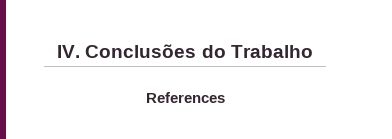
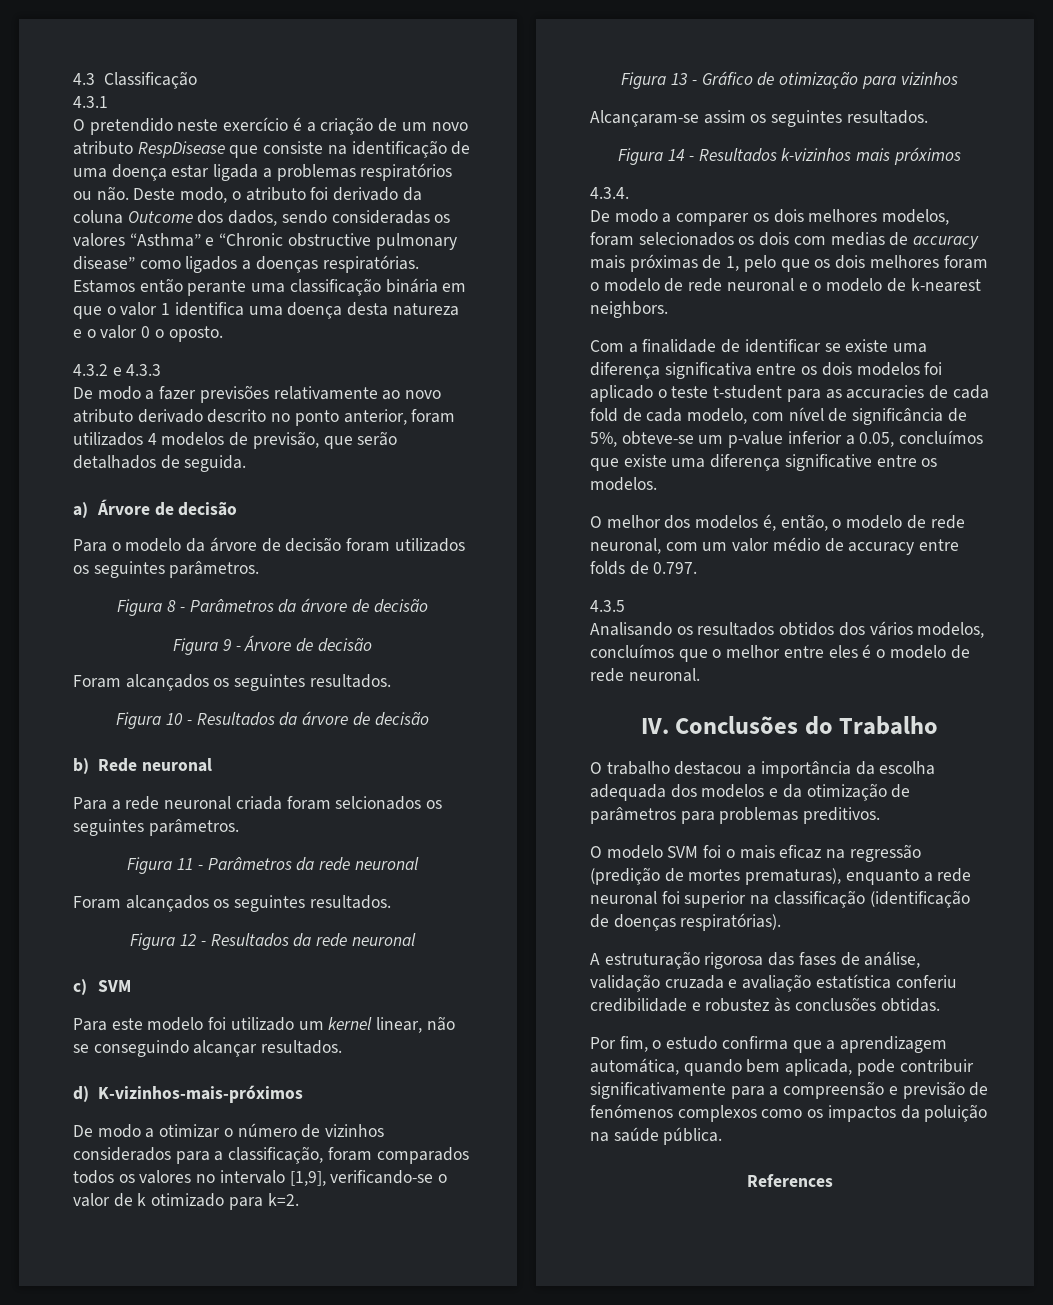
+ 4.3 Classificação
+ 4.3.1
+ O pretendido neste exercício é a criação de um novo atributo RespDisease que consiste na identificação de uma doença estar ligada a problemas respiratórios ou não. Deste modo, o atributo foi derivado da coluna Outcome dos dados, sendo consideradas os valores “Asthma” e “Chronic obstructive pulmonary disease” como ligados a doenças respiratórias. Estamos então perante uma classificação binária em que o valor 1 identifica uma doença desta natureza e o valor 0 o oposto.
+ 4.3.2 e 4.3.3
+ De modo a fazer previsões relativamente ao novo atributo derivado descrito no ponto anterior, foram utilizados 4 modelos de previsão, que serão detalhados de seguida.
+ a) Árvore de decisão
+ Para o modelo da árvore de decisão foram utilizados os seguintes parâmetros.
+ Figura 8 - Parâmetros da árvore de decisão
+ Figura 9 - Árvore de decisão
+ Foram alcançados os seguintes resultados.
+ Figura 10 - Resultados da árvore de decisão
+ b) Rede neuronal
+ Para a rede neuronal criada foram selcionados os seguintes parâmetros.
+ Figura 11 - Parâmetros da rede neuronal
+ Foram alcançados os seguintes resultados.
+ Figura 12 - Resultados da rede neuronal
+ c) SVM
+ Para este modelo foi utilizado um kernel linear, não se conseguindo alcançar resultados.
+ d) K-vizinhos-mais-próximos
+ De modo a otimizar o número de vizinhos considerados para a classificação, foram comparados todos os valores no intervalo [1,9], verificando-se o valor de k otimizado para k=2.
+ Figura 13 - Gráfico de otimização para vizinhos
+ Alcançaram-se assim os seguintes resultados.
+ Figura 14 - Resultados k-vizinhos mais próximos
+ 4.3.4.
+ De modo a comparer os dois melhores modelos, foram selecionados os dois com medias de accuracy mais próximas de 1, pelo que os dois melhores foram o modelo de rede neuronal e o modelo de k-nearest neighbors.
+ Com a finalidade de identificar se existe uma diferença significativa entre os dois modelos foi aplicado o teste t-student para as accuracies de cada fold de cada modelo, com nível de significância de 5%, obteve-se um p-value inferior a 0.05, concluímos que existe uma diferença significative entre os modelos.
+ O melhor dos modelos é, então, o modelo de rede neuronal, com um valor médio de accuracy entre folds de 0.797.
+ 4.3.5
+ Analisando os resultados obtidos dos vários modelos, concluímos que o melhor entre eles é o modelo de rede neuronal.
  IV. Conclusões do Trabalho
+ O trabalho destacou a importância da escolha adequada dos modelos e da otimização de parâmetros para problemas preditivos.
+ O modelo SVM foi o mais eficaz na regressão (predição de mortes prematuras), enquanto a rede neuronal foi superior na classificação (identificação de doenças respiratórias).
+ A estruturação rigorosa das fases de análise, validação cruzada e avaliação estatística conferiu credibilidade e robustez às conclusões obtidas.
+ Por fim, o estudo confirma que a aprendizagem automática, quando bem aplicada, pode contribuir significativamente para a compreensão e previsão de fenómenos complexos como os impactos da poluição na saúde pública.

